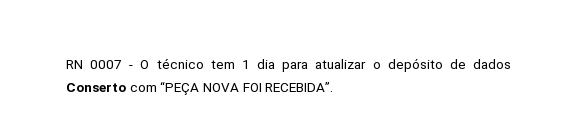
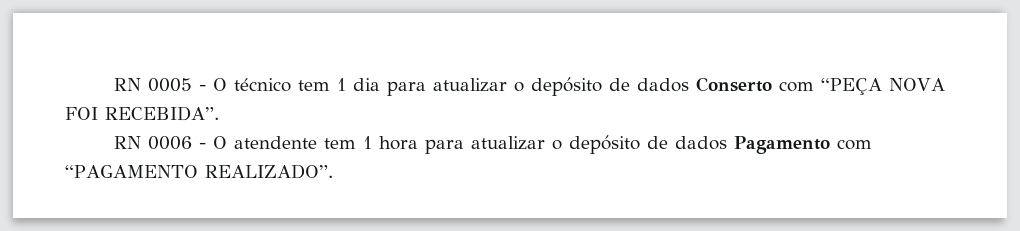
- RN 0007 - O técnico tem 1 dia para atualizar o depósito de dados Conserto com “PEÇA NOVA FOI RECEBIDA”.
+ RN 0005 - O técnico tem 1 dia para atualizar o depósito de dados Conserto com “PEÇA NOVA FOI RECEBIDA”.
+ RN 0006 - O atendente tem 1 hora para atualizar o depósito de dados Pagamento com “PAGAMENTO REALIZADO”.

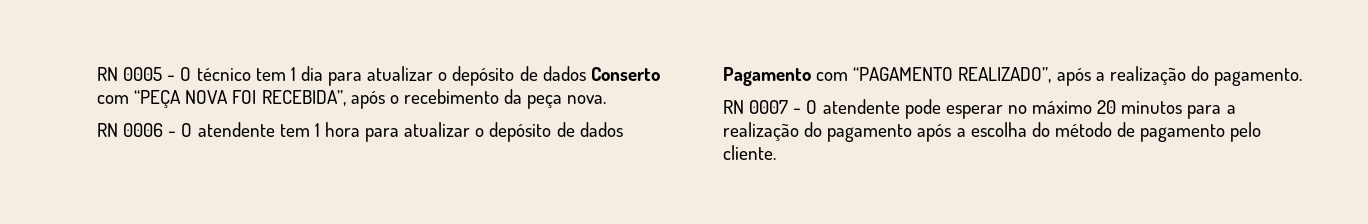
- RN 0005 - O técnico tem 1 dia para atualizar o depósito de dados Conserto com “PEÇA NOVA FOI RECEBIDA”.
+ RN 0005 - O técnico tem 1 dia para atualizar o depósito de dados Conserto com “PEÇA NOVA FOI RECEBIDA”, após o recebimento da peça nova.
- RN 0006 - O atendente tem 1 hora para atualizar o depósito de dados Pagamento com “PAGAMENTO REALIZADO”.
+ RN 0006 - O atendente tem 1 hora para atualizar o depósito de dados Pagamento com “PAGAMENTO REALIZADO”, após a realização do pagamento.
+ RN 0007 - O atendente pode esperar no máximo 20 minutos para a realização do pagamento após a escolha do método de pagamento pelo cliente.

